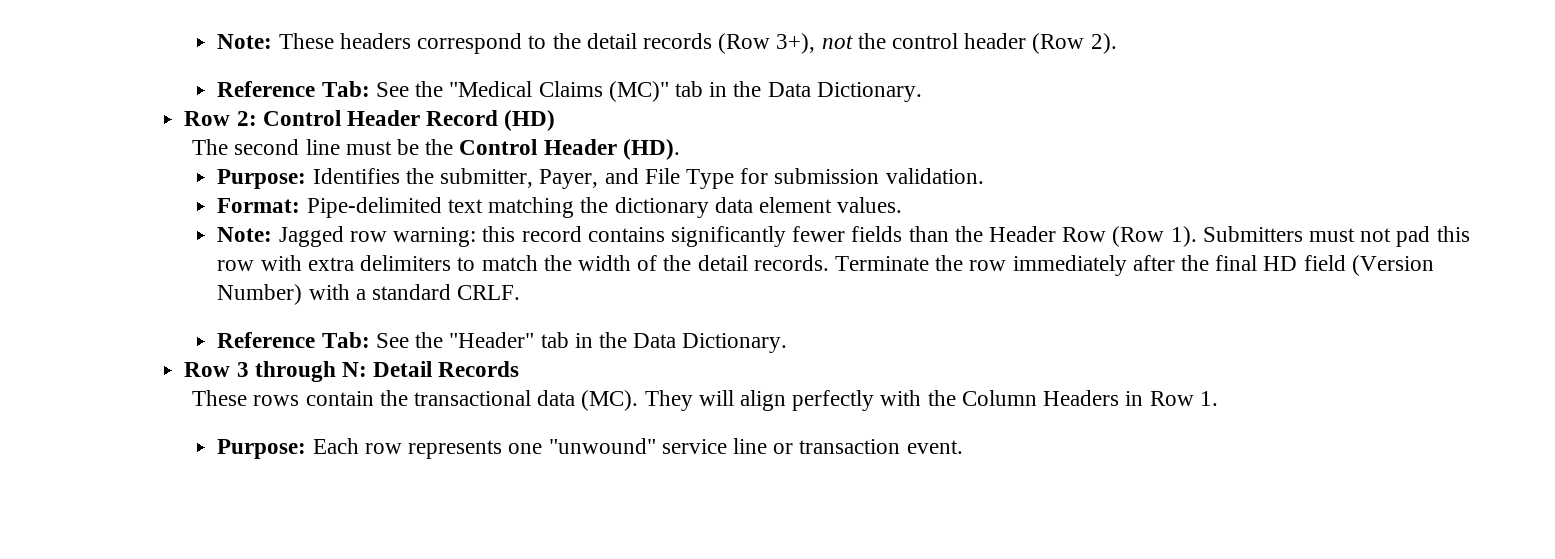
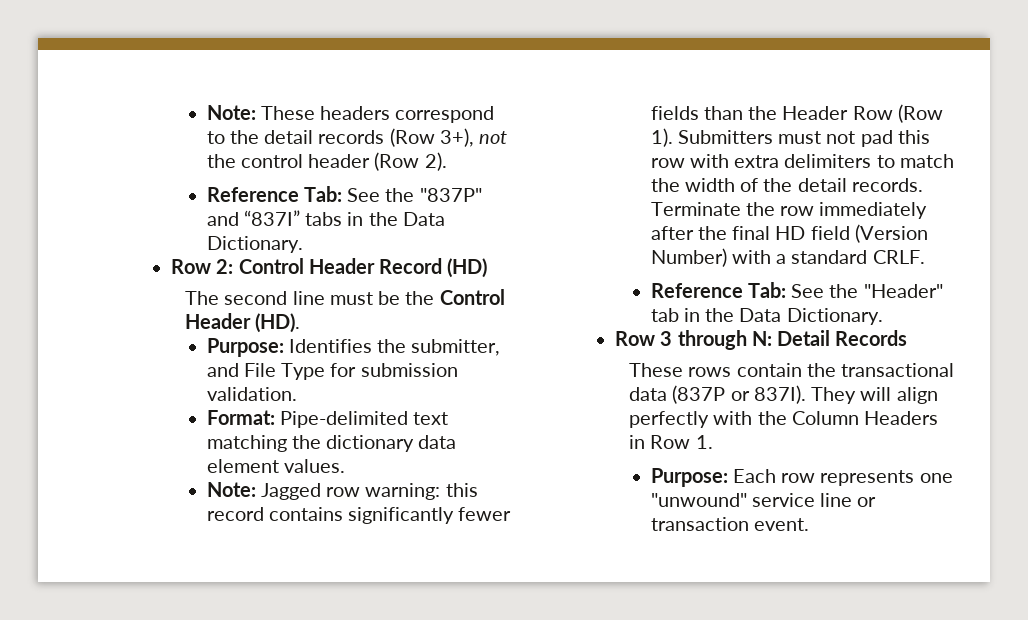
- Reference Tab: See the "Medical Claims (MC)" tab in the Data Dictionary.
+ Reference Tab: See the "837P" and “837I” tabs in the Data Dictionary.
- Purpose: Identifies the submitter, Payer, and File Type for submission validation.
+ Purpose: Identifies the submitter, and File Type for submission validation.
- These rows contain the transactional data (MC). They will align perfectly with the Column Headers in Row 1.
+ These rows contain the transactional data (837P or 837I). They will align perfectly with the Column Headers in Row 1.

